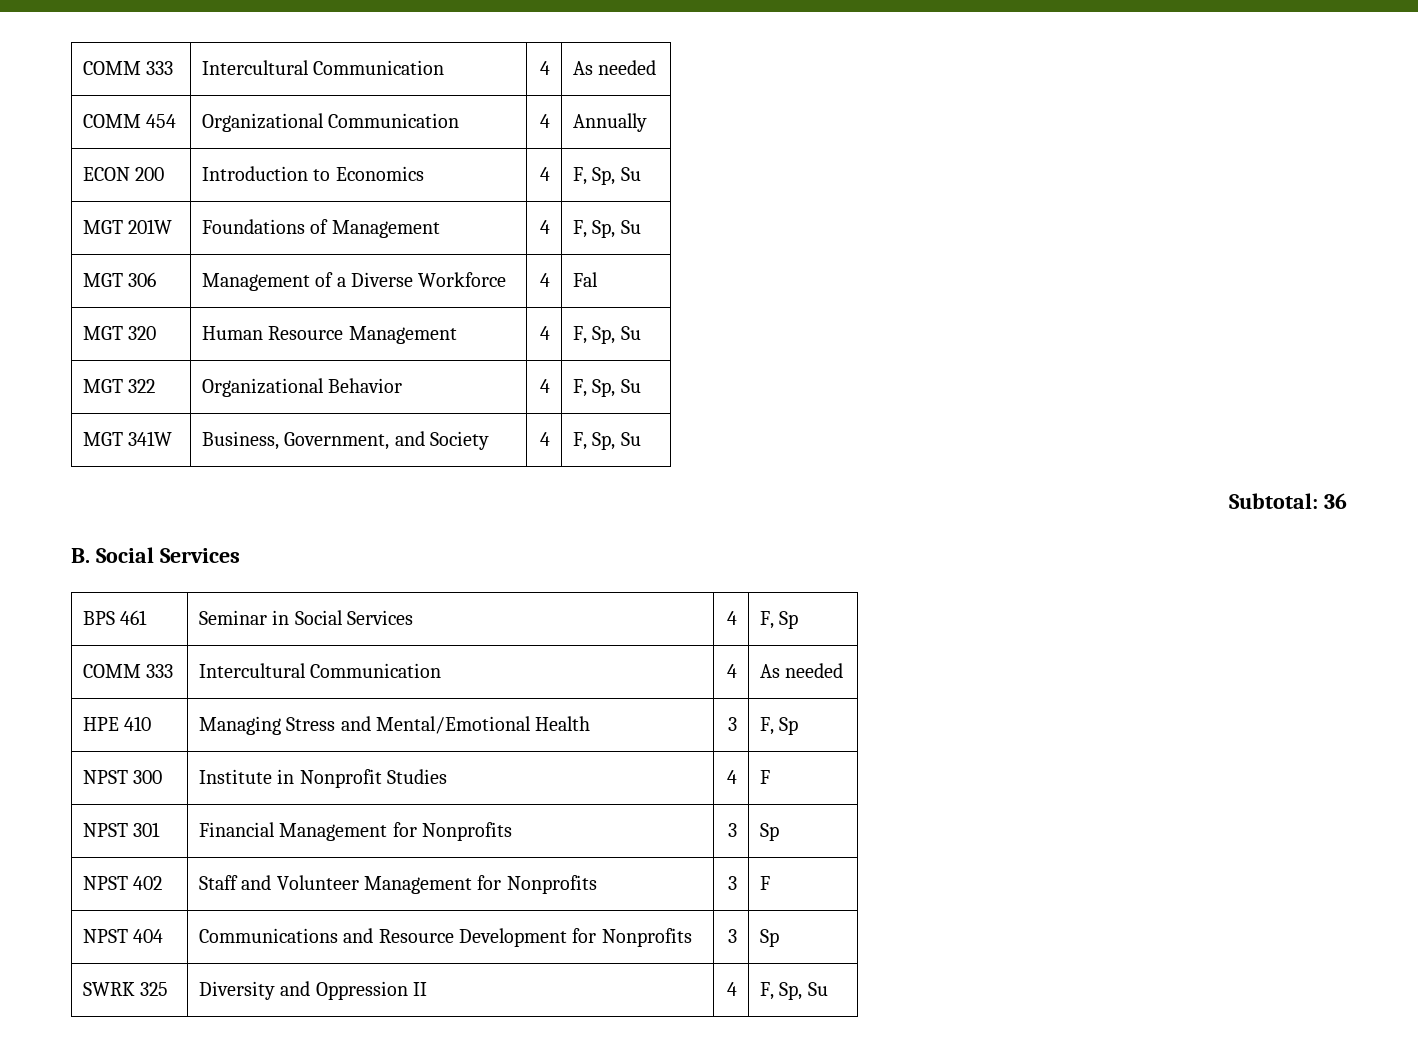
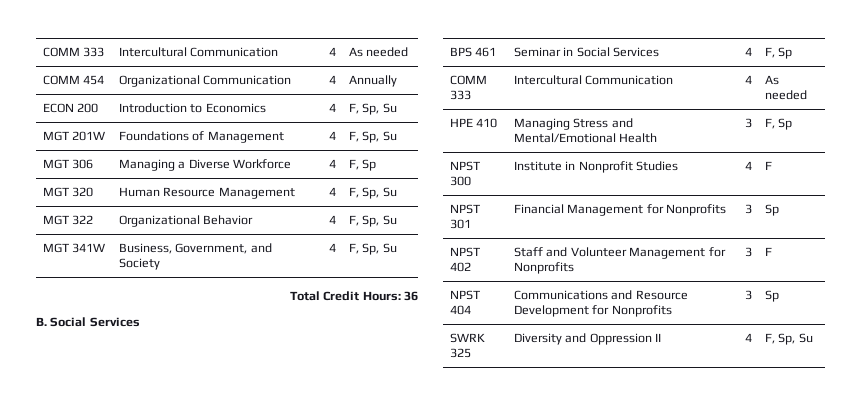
- MGT 306 | Management of a Diverse Workforce | 4 | Fal
+ MGT 306 | Managing a Diverse Workforce | 4 | F, Sp
- Subtotal: 36
+ Total Credit Hours: 36

